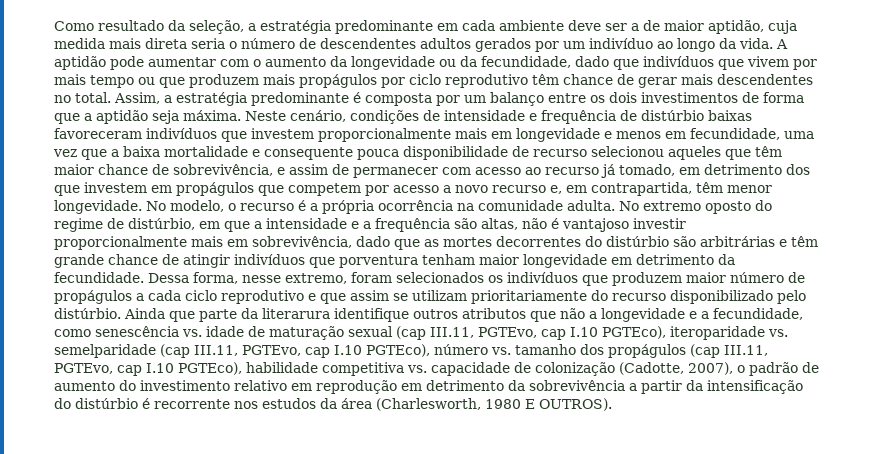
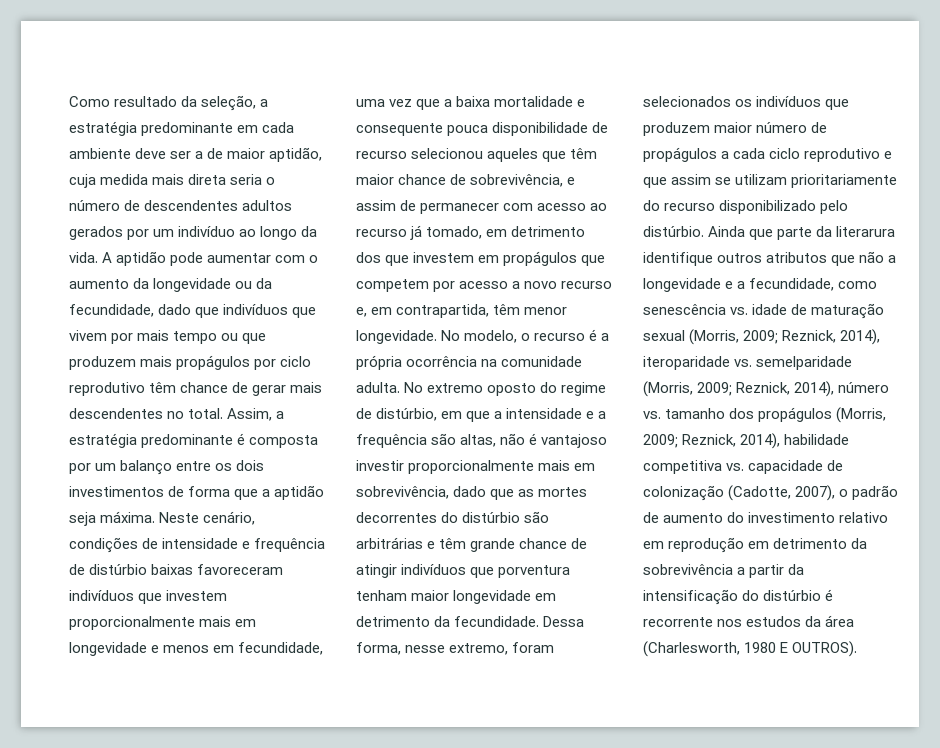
- Ainda que parte da literarura identifique outros atributos que não a longevidade e a fecundidade, como senescência vs. idade de maturação sexual (cap III.11, PGTEvo, cap I.10 PGTEco), iteroparidade vs. semelparidade (cap III.11, PGTEvo, cap I.10 PGTEco), número vs. tamanho dos propágulos (cap III.11, PGTEvo, cap I.10 PGTEco), habilidade competitiva vs. capacidade de colonização (Cadotte, 2007), o padrão de aumento do investimento relativo em reprodução em detrimento da sobrevivência a partir da intensificação do distúrbio é recorrente nos estudos da área (Charlesworth, 1980 E OUTROS).
+ Ainda que parte da literarura identifique outros atributos que não a longevidade e a fecundidade, como senescência vs. idade de maturação sexual (Morris, 2009; Reznick, 2014), iteroparidade vs. semelparidade (Morris, 2009; Reznick, 2014), número vs. tamanho dos propágulos (Morris, 2009; Reznick, 2014), habilidade competitiva vs. capacidade de colonização (Cadotte, 2007), o padrão de aumento do investimento relativo em reprodução em detrimento da sobrevivência a partir da intensificação do distúrbio é recorrente nos estudos da área (Charlesworth, 1980 E OUTROS).

